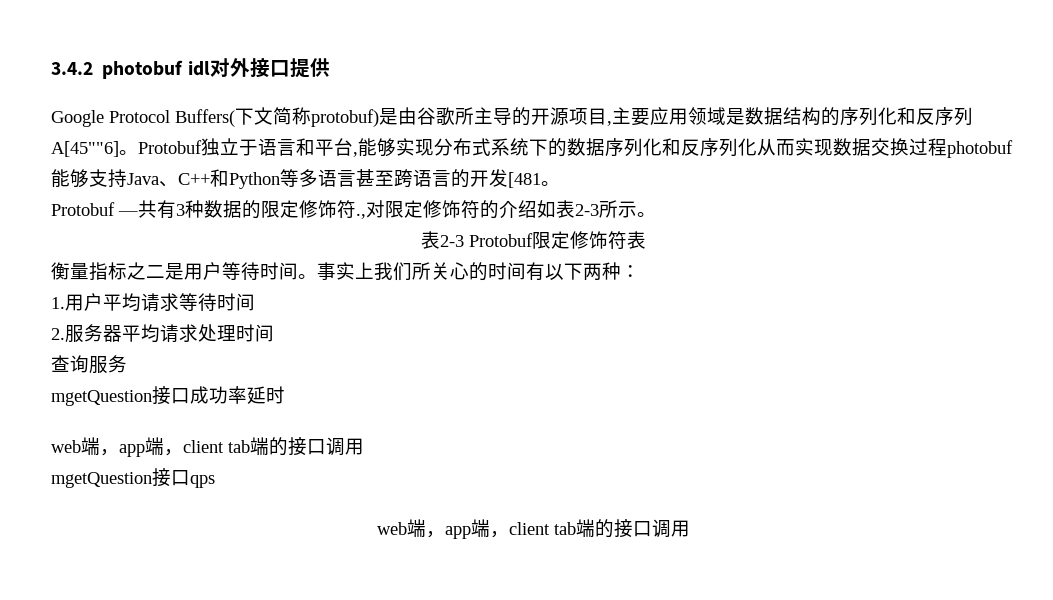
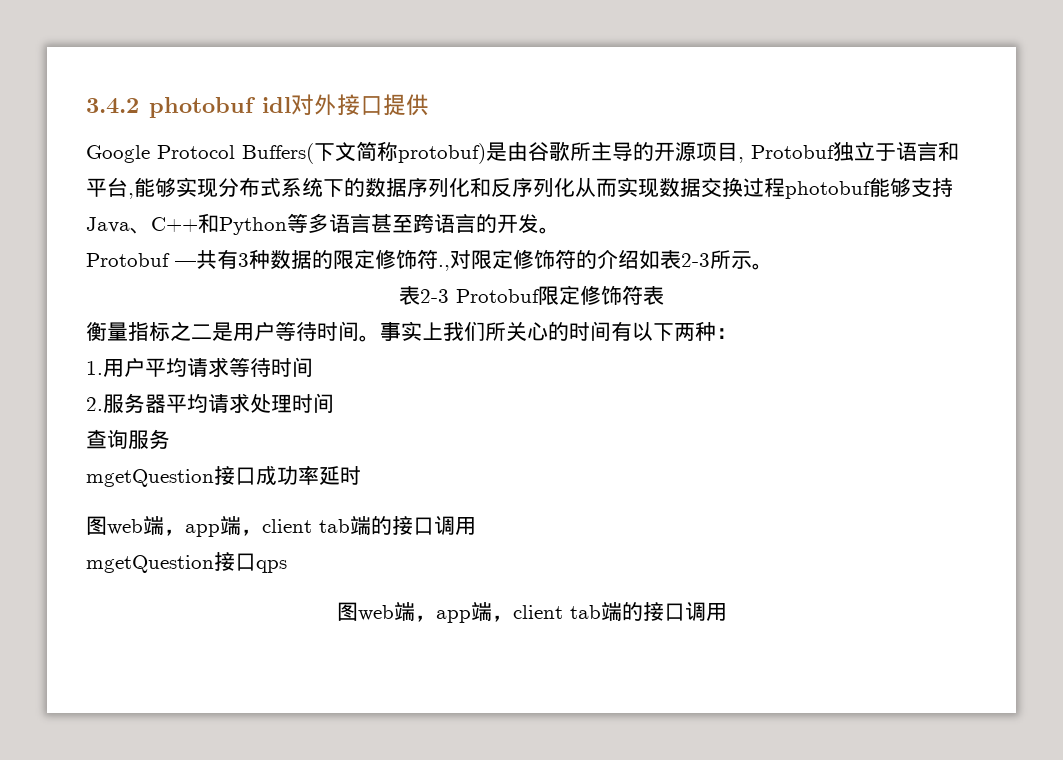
- Google Protocol Buffers(下文简称protobuf)是由谷歌所主导的开源项目,主要应用领域是数据结构的序列化和反序列A[45""6]。Protobuf独立于语言和平台,能够实现分布式系统下的数据序列化和反序列化从而实现数据交换过程photobuf能够支持Java、C++和Python等多语言甚至跨语言的开发[481。
+ Google Protocol Buffers(下文简称protobuf)是由谷歌所主导的开源项目, Protobuf独立于语言和平台,能够实现分布式系统下的数据序列化和反序列化从而实现数据交换过程photobuf能够支持Java、C++和Python等多语言甚至跨语言的开发。
  mgetQuestion接口成功率延时
- web端，app端，client tab端的接口调用
+ 图web端，app端，client tab端的接口调用
  mgetQuestion接口qps
- web端，app端，client tab端的接口调用
+ 图web端，app端，client tab端的接口调用

